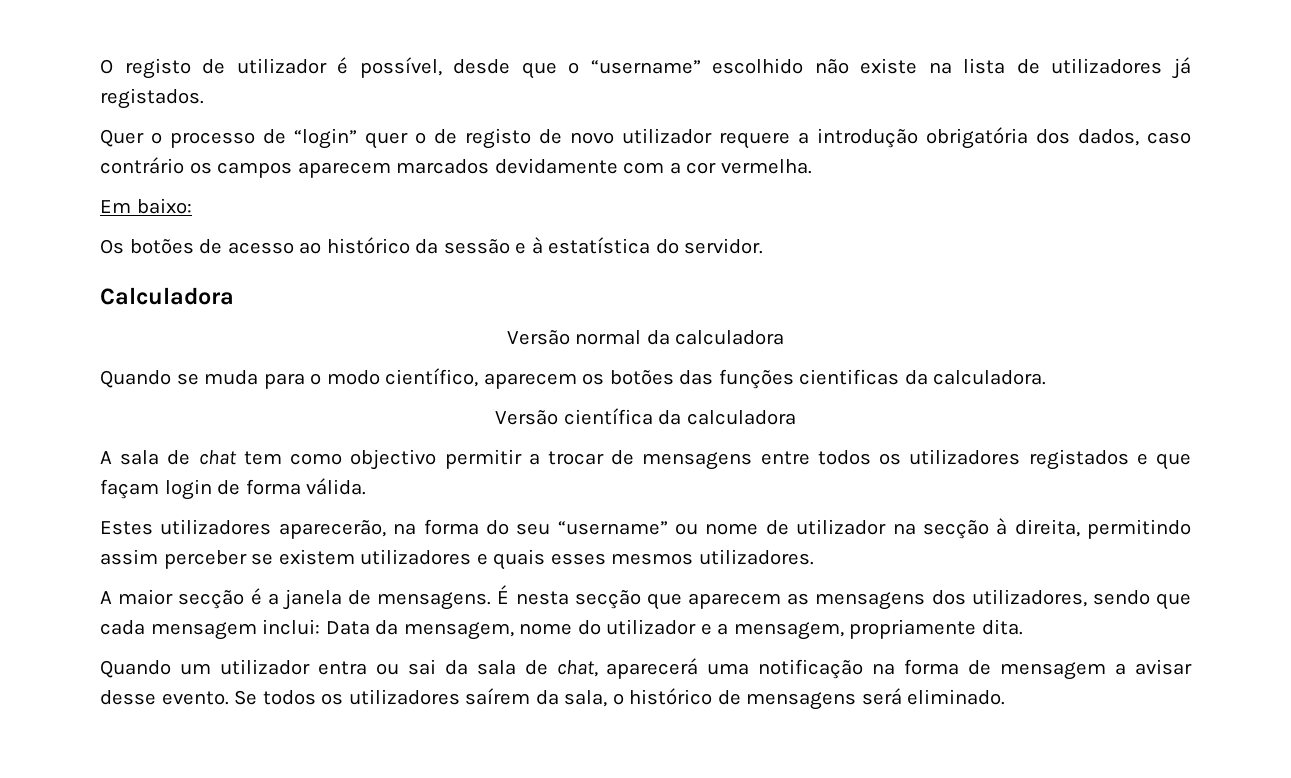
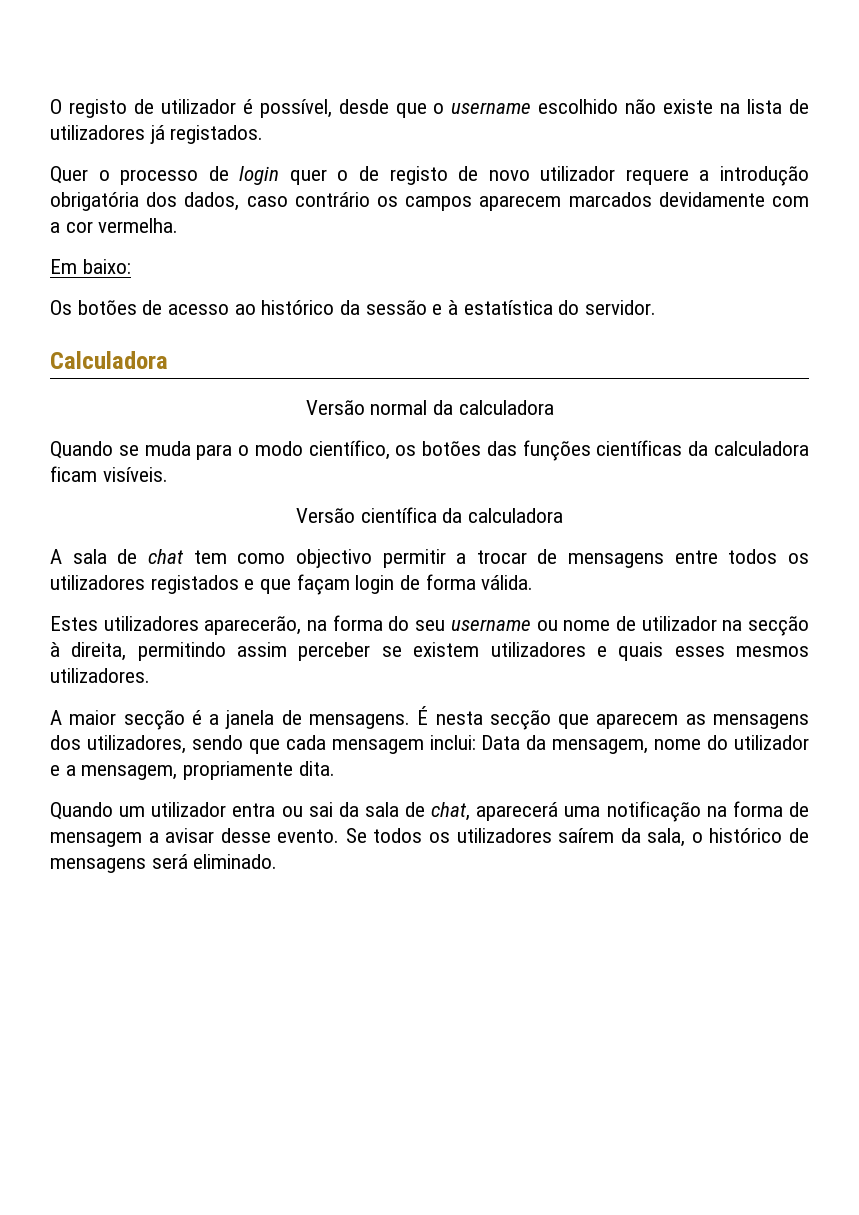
- O registo de utilizador é possível, desde que o “username” escolhido não existe na lista de utilizadores já registados.
+ O registo de utilizador é possível, desde que o username escolhido não existe na lista de utilizadores já registados.
- Quer o processo de “login” quer o de registo de novo utilizador requere a introdução obrigatória dos dados, caso contrário os campos aparecem marcados devidamente com a cor vermelha.
+ Quer o processo de login quer o de registo de novo utilizador requere a introdução obrigatória dos dados, caso contrário os campos aparecem marcados devidamente com a cor vermelha.
- Quando se muda para o modo científico, aparecem os botões das funções cientificas da calculadora.
+ Quando se muda para o modo científico, os botões das funções científicas da calculadora ficam visíveis.
- Estes utilizadores aparecerão, na forma do seu “username” ou nome de utilizador na secção à direita, permitindo assim perceber se existem utilizadores e quais esses mesmos utilizadores.
+ Estes utilizadores aparecerão, na forma do seu username ou nome de utilizador na secção à direita, permitindo assim perceber se existem utilizadores e quais esses mesmos utilizadores.

